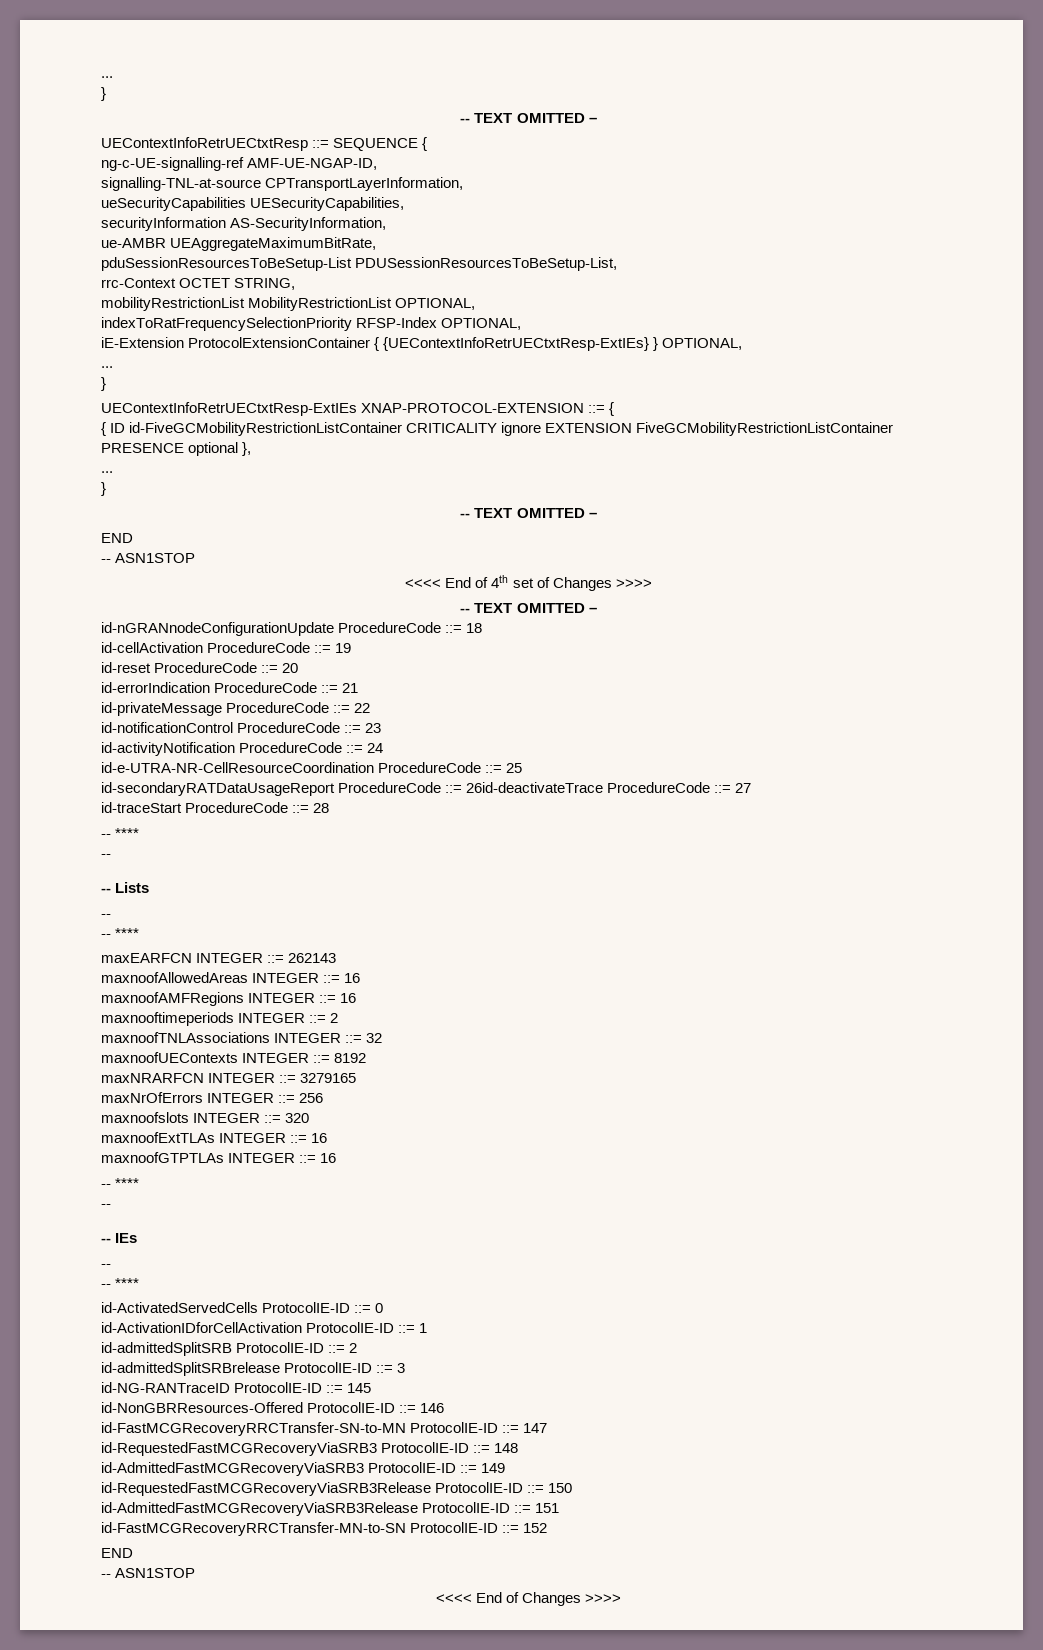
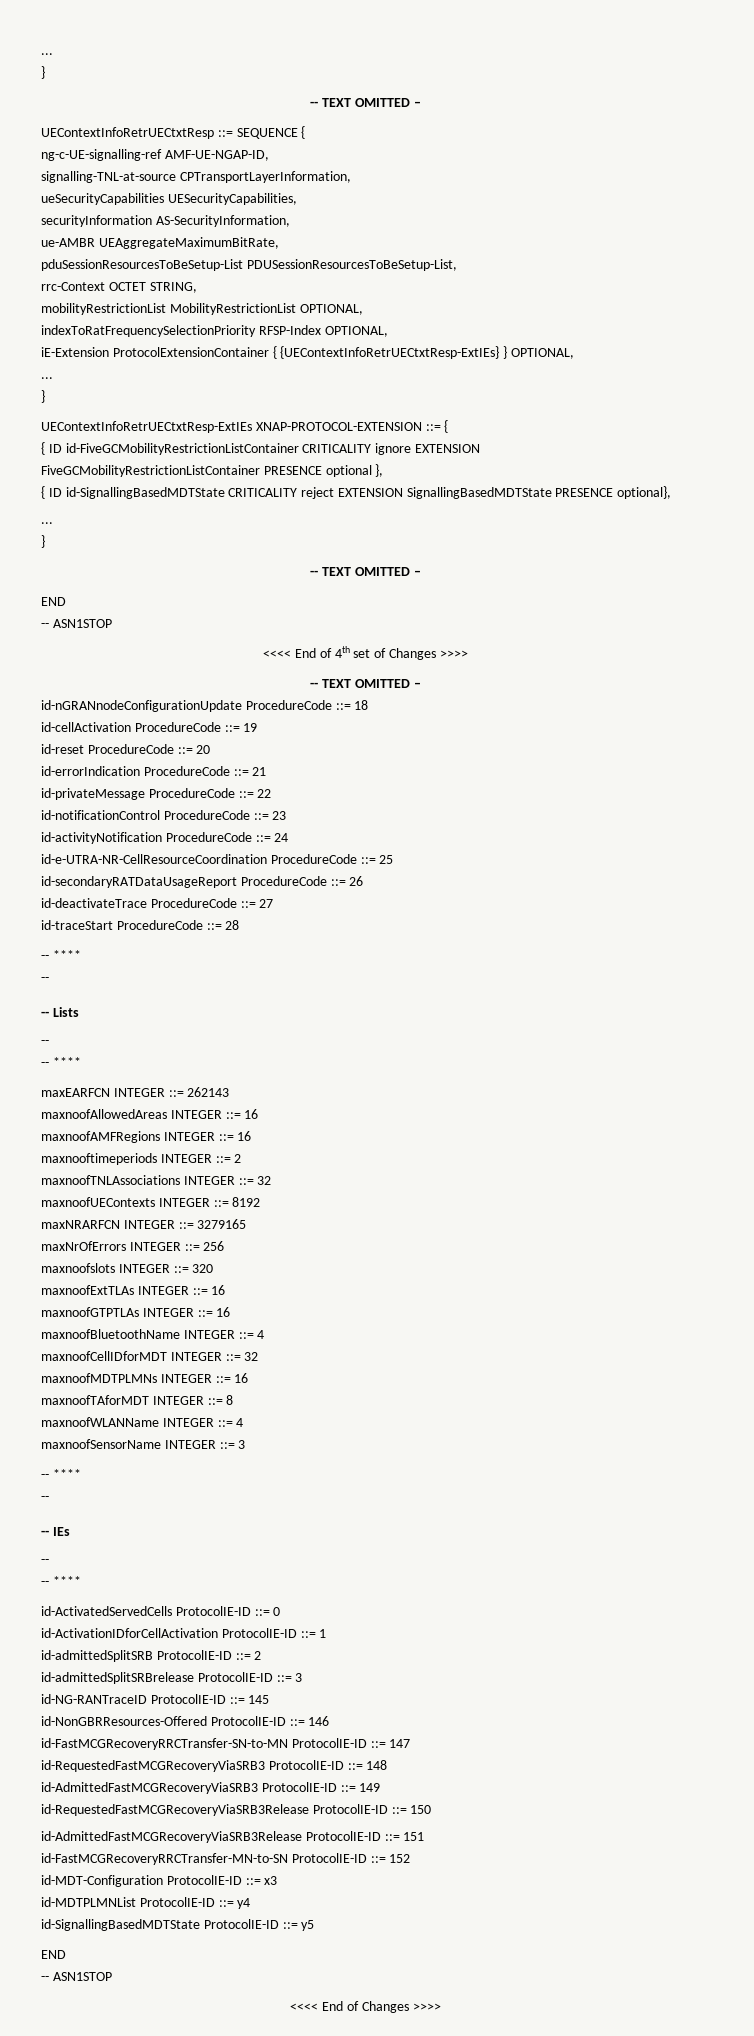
+ { ID id-SignallingBasedMDTState CRITICALITY reject EXTENSION SignallingBasedMDTState PRESENCE optional},
- id-secondaryRATDataUsageReport ProcedureCode ::= 26id-deactivateTrace ProcedureCode ::= 27
+ id-secondaryRATDataUsageReport ProcedureCode ::= 26
+ id-deactivateTrace ProcedureCode ::= 27
+ maxnoofBluetoothName INTEGER ::= 4
+ maxnoofCellIDforMDT INTEGER ::= 32
+ maxnoofMDTPLMNs INTEGER ::= 16
+ maxnoofTAforMDT INTEGER ::= 8
+ maxnoofWLANName INTEGER ::= 4
+ maxnoofSensorName INTEGER ::= 3
+ id-MDT-Configuration ProtocolIE-ID ::= x3
+ id-MDTPLMNList ProtocolIE-ID ::= y4
+ id-SignallingBasedMDTState ProtocolIE-ID ::= y5

